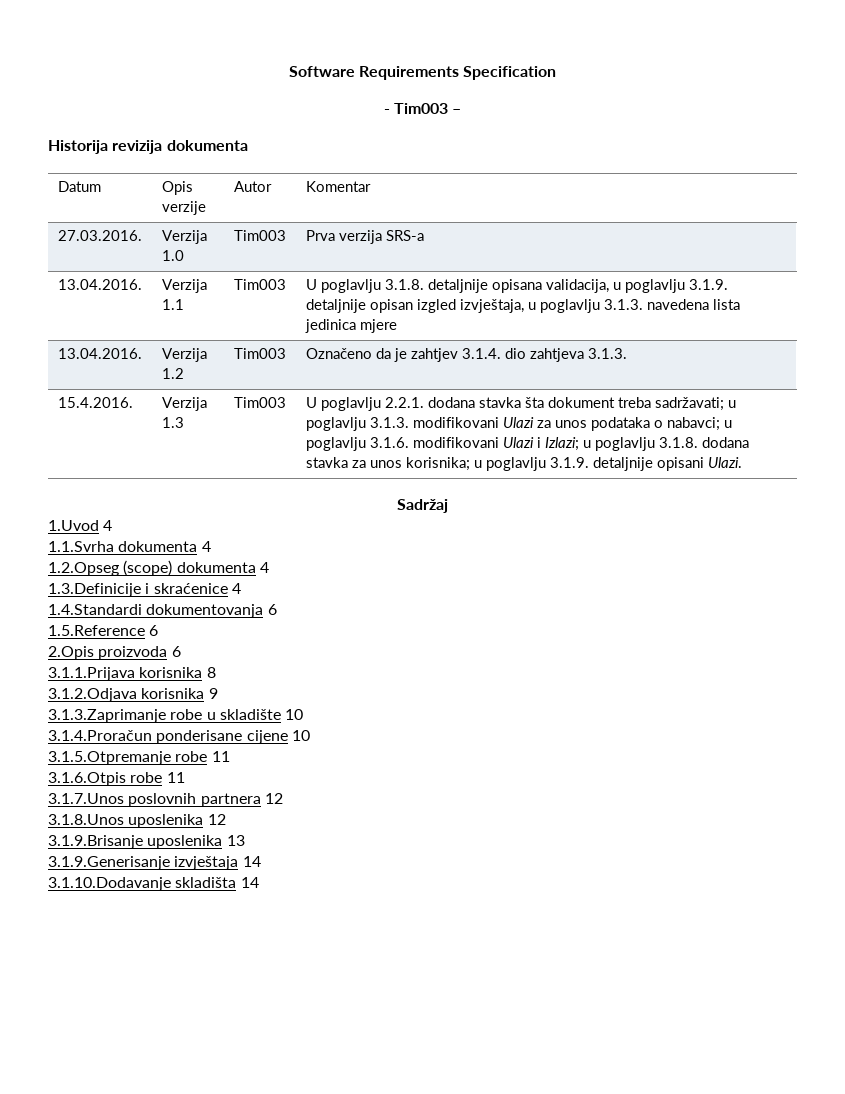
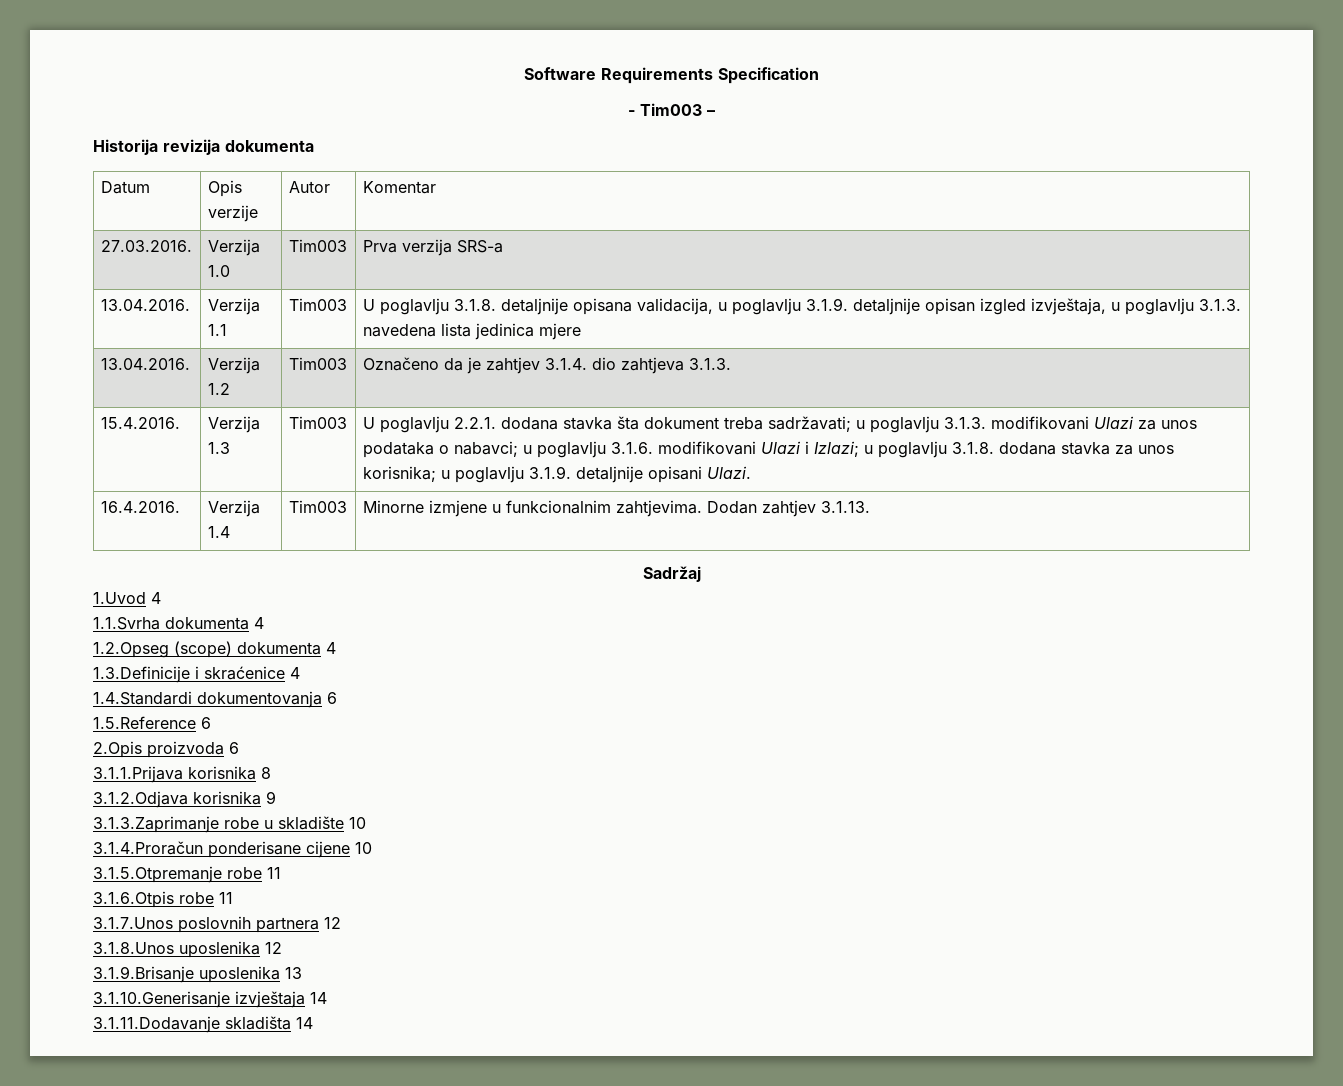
+ 16.4.2016. | Verzija 1.4 | Tim003 | Minorne izmjene u funkcionalnim zahtjevima. Dodan zahtjev 3.1.13.
- 3.1.9.Generisanje izvještaja 14
+ 3.1.10.Generisanje izvještaja 14
- 3.1.10.Dodavanje skladišta 14
+ 3.1.11.Dodavanje skladišta 14

